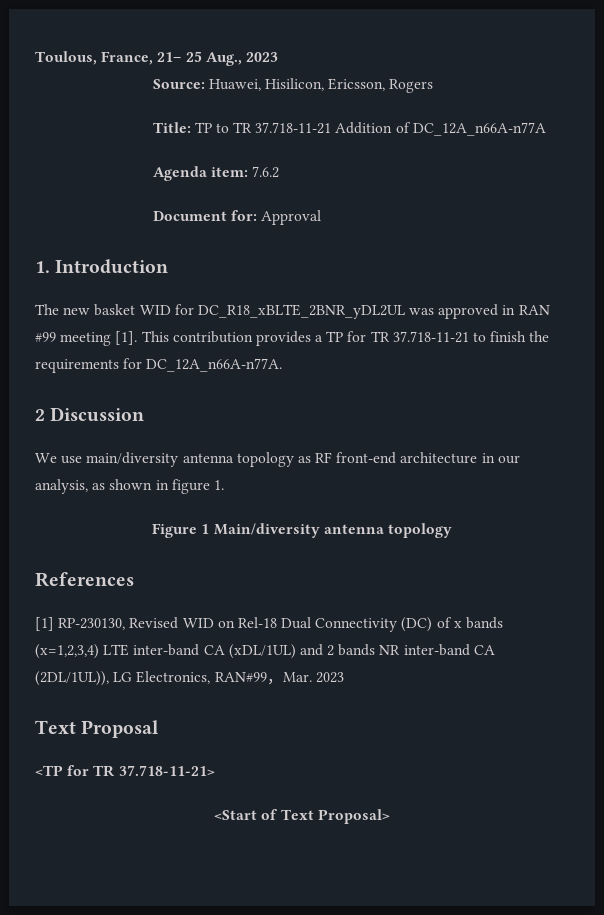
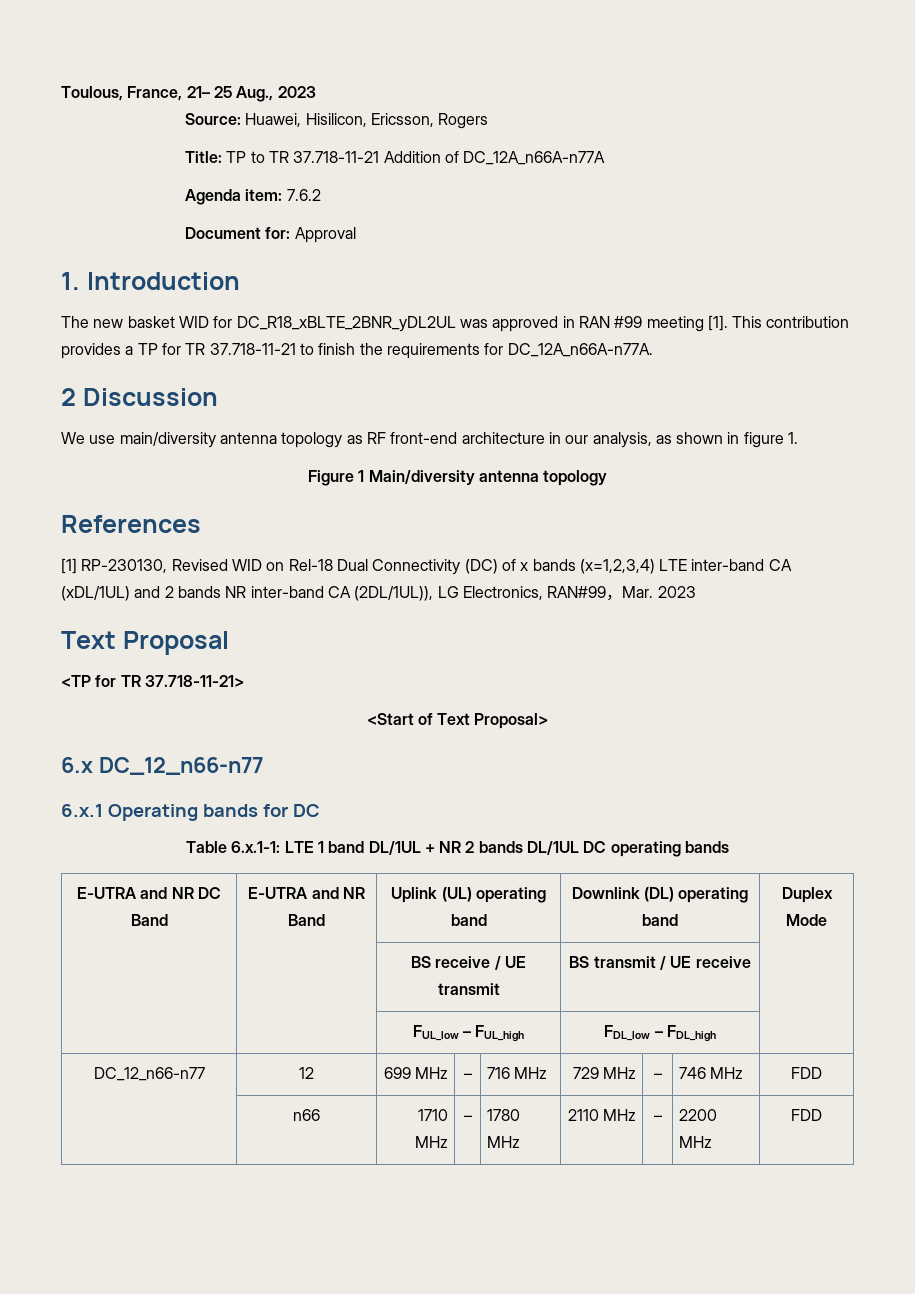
+ 6.x DC_12_n66-n77
+ 6.x.1 Operating bands for DC
+ Table 6.x.1-1: LTE 1 band DL/1UL + NR 2 bands DL/1UL DC operating bands
+ E-UTRA and NR DC Band | E-UTRA and NR Band | Uplink (UL) operating band | Downlink (DL) operating band | Duplex Mode
+ | | BS receive / UE transmit | BS transmit / UE receive |
+ | | FUL_low – FUL_high | FDL_low – FDL_high |
+ DC_12_n66-n77 | 12 | 699 MHz | – | 716 MHz | 729 MHz | – | 746 MHz | FDD
+ | n66 | 1710 MHz | – | 1780 MHz | 2110 MHz | – | 2200 MHz | FDD

